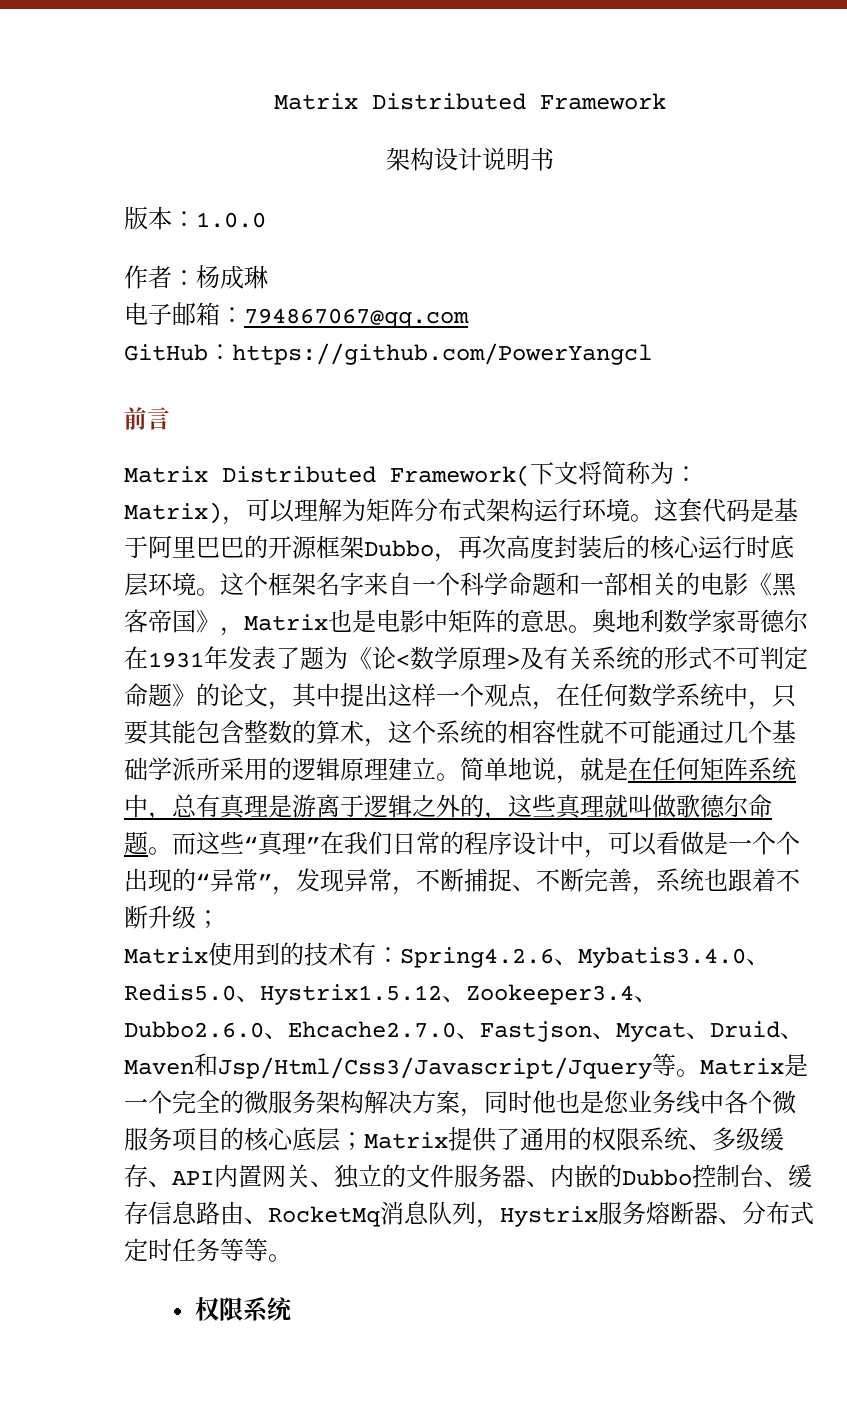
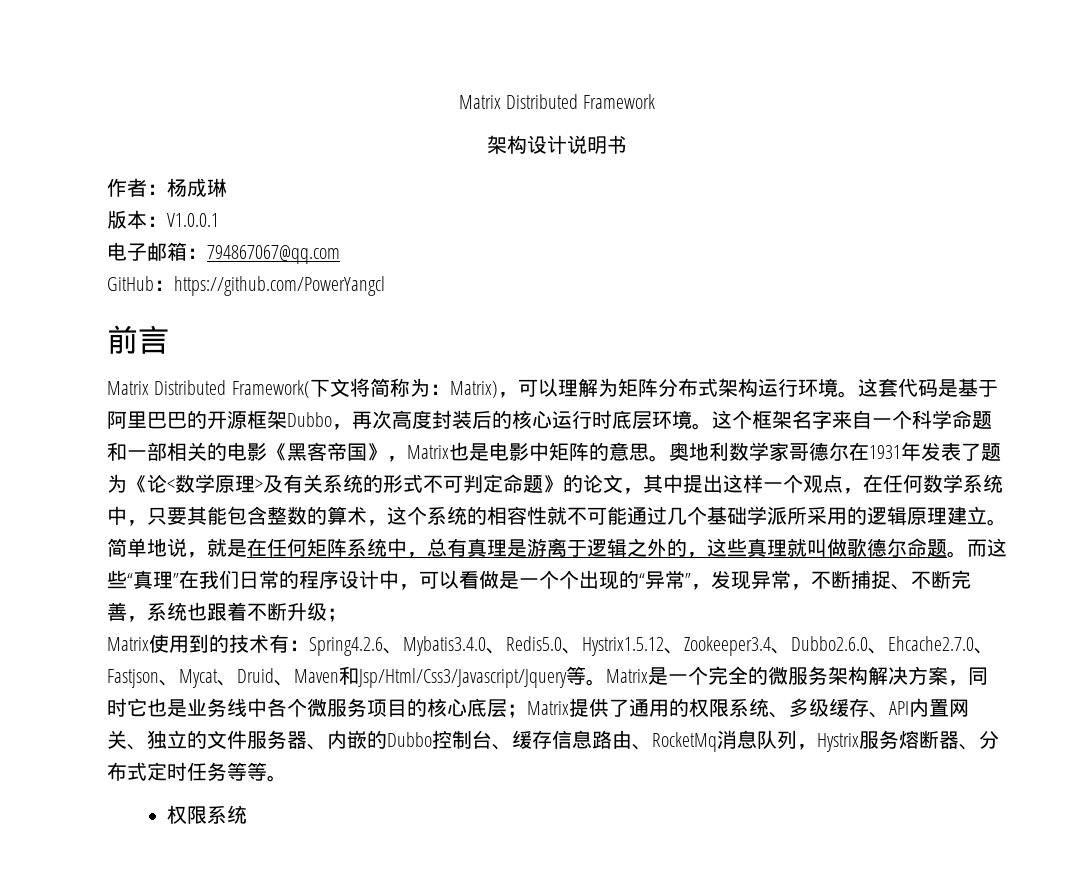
- 版本：1.0.0
+ 版本：V1.0.0.1
- Matrix是一个完全的微服务架构解决方案，同时他也是您业务线中各个微服务项目的核心底层；Matrix提供了通用的权限系统、多级缓存、API内置网关、独立的文件服务器、内嵌的Dubbo控制台、缓存信息路由、RocketMq消息队列，Hystrix服务熔断器、分布式定时任务等等。
+ Matrix是一个完全的微服务架构解决方案，同时它也是业务线中各个微服务项目的核心底层；Matrix提供了通用的权限系统、多级缓存、API内置网关、独立的文件服务器、内嵌的Dubbo控制台、缓存信息路由、RocketMq消息队列，Hystrix服务熔断器、分布式定时任务等等。

